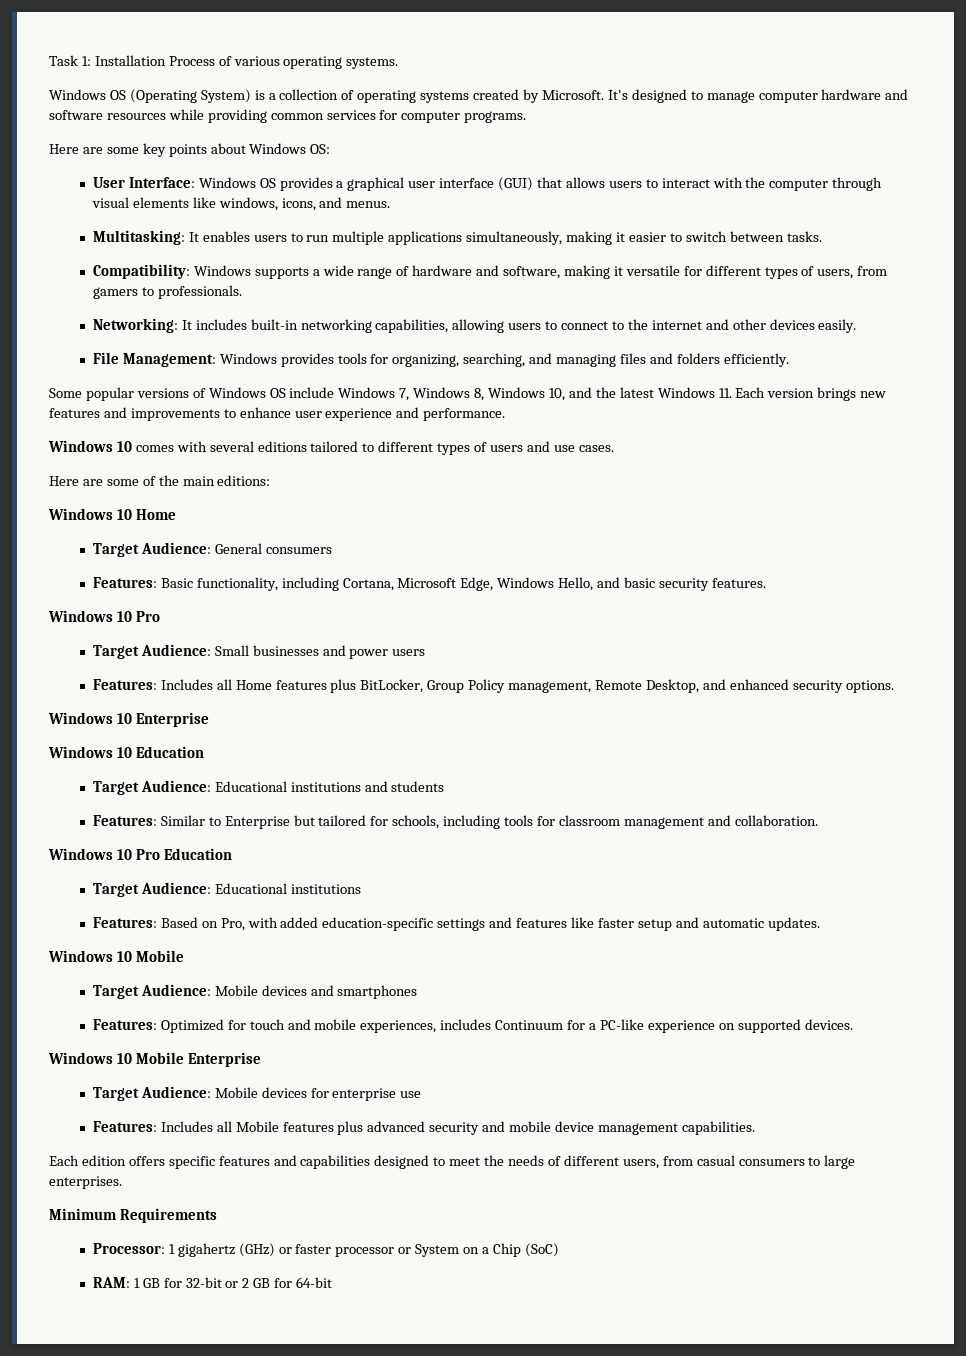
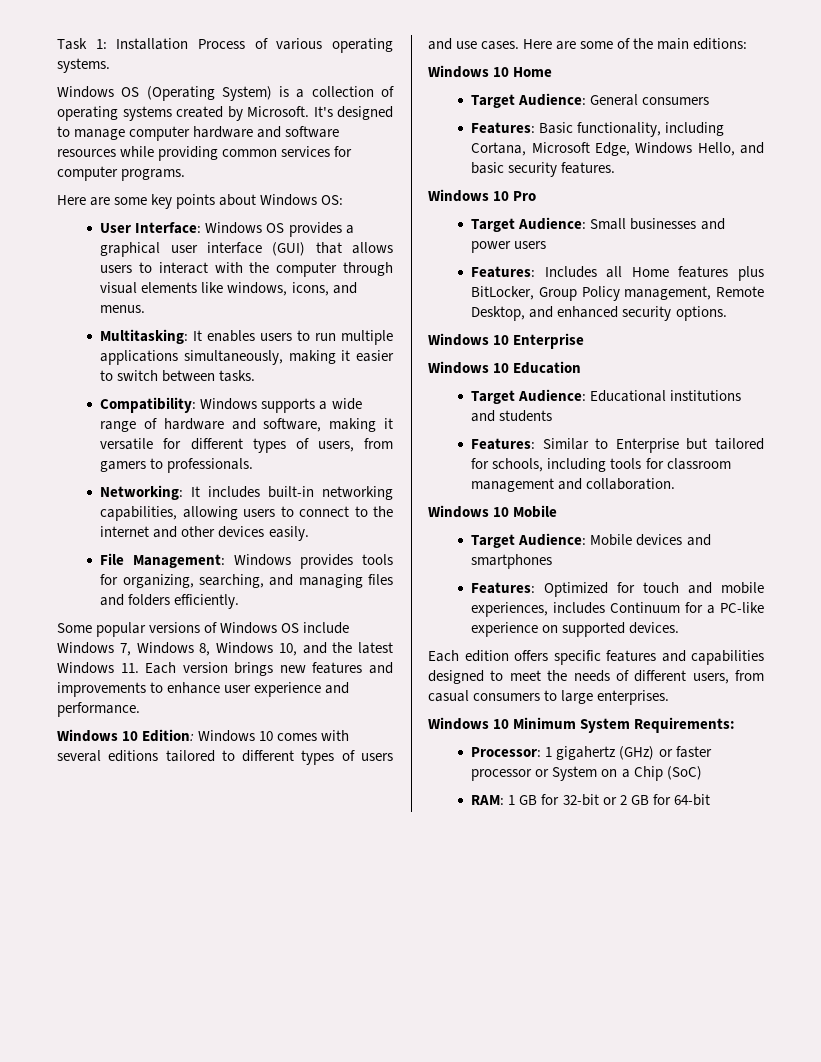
- Windows 10 comes with several editions tailored to different types of users and use cases.
- Here are some of the main editions:
+ Windows 10 Edition: Windows 10 comes with several editions tailored to different types of users and use cases. Here are some of the main editions:
- Windows 10 Pro Education
- Target Audience: Educational institutions
- Features: Based on Pro, with added education-specific settings and features like faster setup and automatic updates.
- Windows 10 Mobile Enterprise
- Target Audience: Mobile devices for enterprise use
- Features: Includes all Mobile features plus advanced security and mobile device management capabilities.
- Minimum Requirements
+ Windows 10 Minimum System Requirements:

